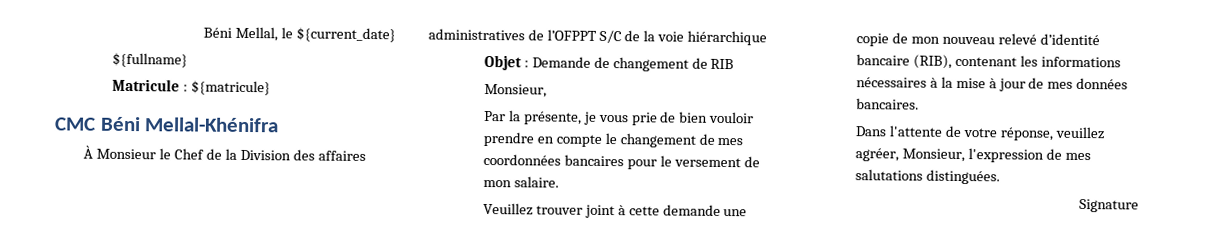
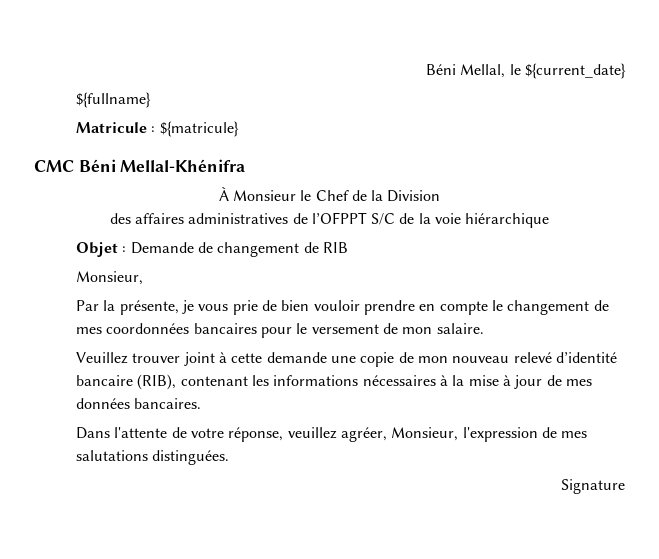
- À Monsieur le Chef de la Division des affaires administratives de l’OFPPT S/C de la voie hiérarchique
+ À Monsieur le Chef de la Division
+ des affaires administratives de l’OFPPT S/C de la voie hiérarchique

